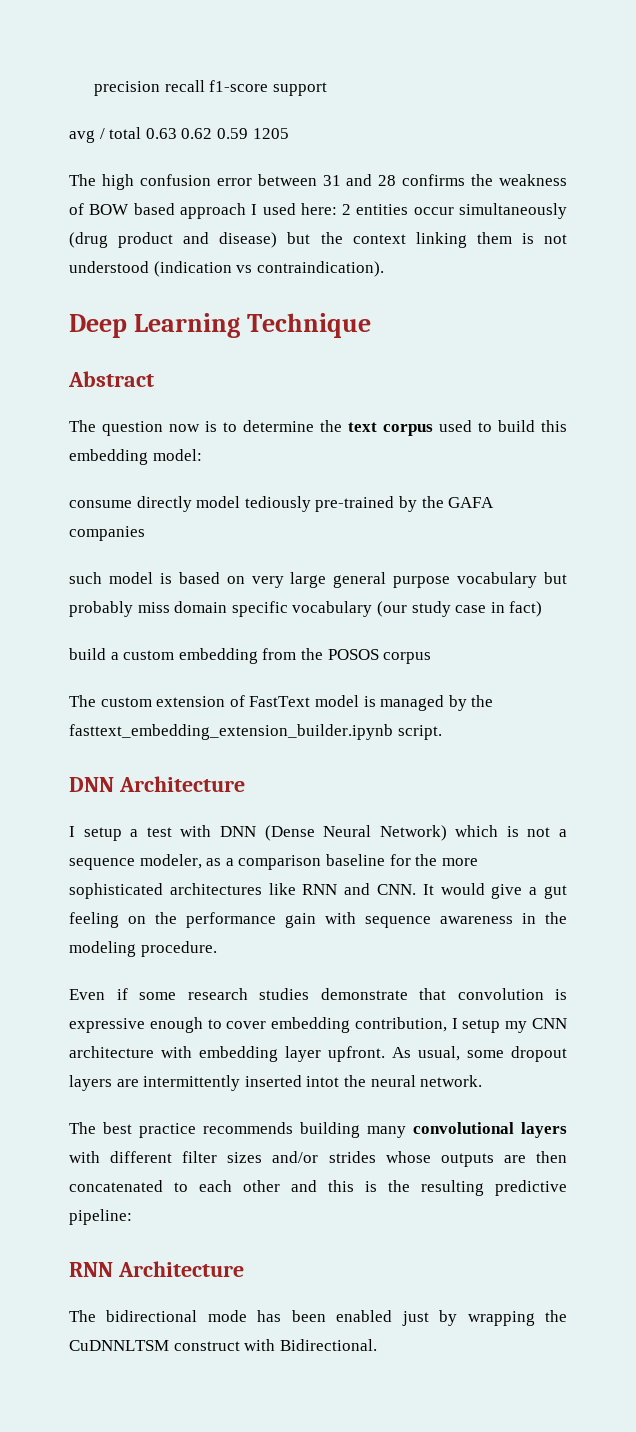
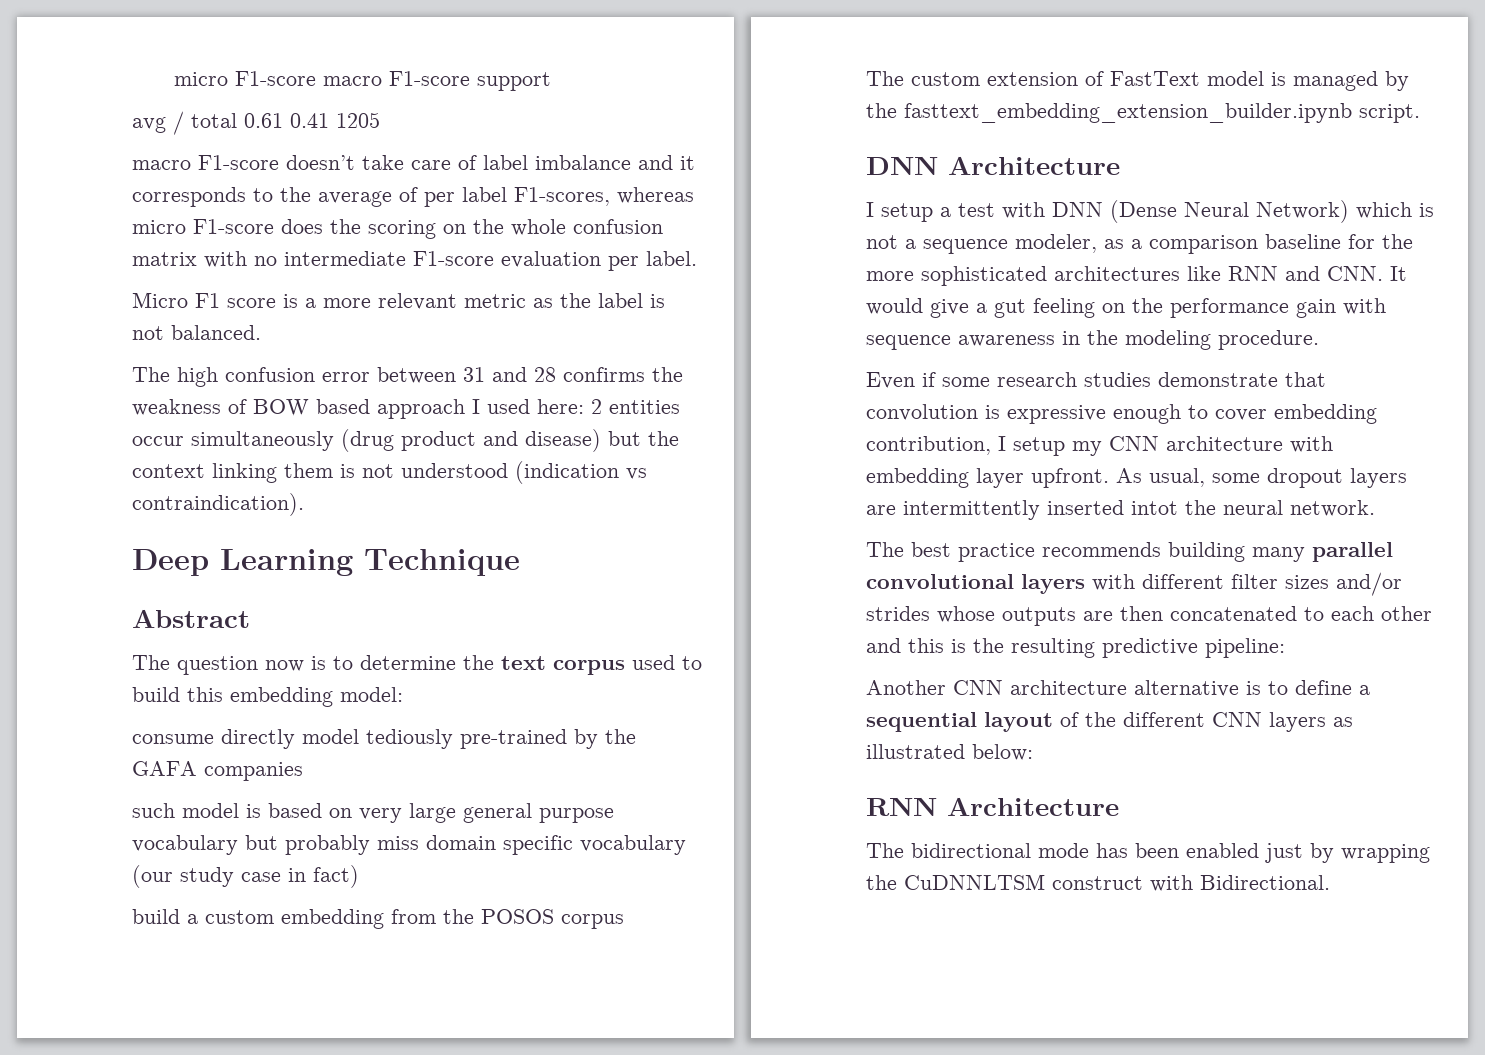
- precision recall f1-score support
+ micro F1-score macro F1-score support
- avg / total 0.63 0.62 0.59 1205
+ avg / total 0.61 0.41 1205
+ macro F1-score doesn’t take care of label imbalance and it corresponds to the average of per label F1-scores, whereas micro F1-score does the scoring on the whole confusion matrix with no intermediate F1-score evaluation per label.
+ Micro F1 score is a more relevant metric as the label is not balanced.
- The best practice recommends building many convolutional layers with different filter sizes and/or strides whose outputs are then concatenated to each other and this is the resulting predictive pipeline:
+ The best practice recommends building many parallel convolutional layers with different filter sizes and/or strides whose outputs are then concatenated to each other and this is the resulting predictive pipeline:
+ Another CNN architecture alternative is to define a sequential layout of the different CNN layers as illustrated below:

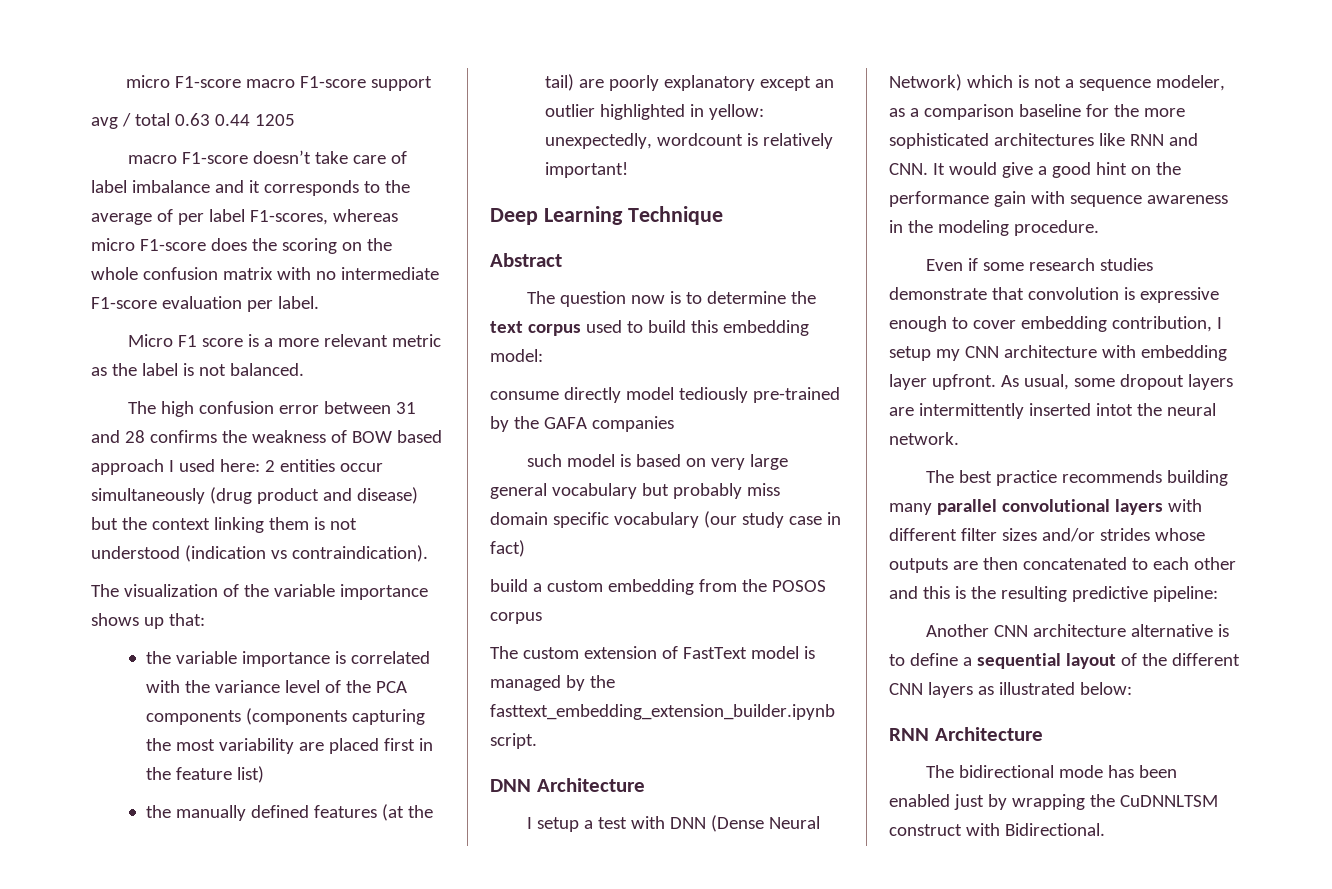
- avg / total 0.61 0.41 1205
+ avg / total 0.63 0.44 1205
+ The visualization of the variable importance shows up that:
+ the variable importance is correlated with the variance level of the PCA components (components capturing the most variability are placed first in the feature list)
+ the manually defined features (at the tail) are poorly explanatory except an outlier highlighted in yellow: unexpectedly, wordcount is relatively important!
- such model is based on very large general purpose vocabulary but probably miss domain specific vocabulary (our study case in fact)
+ such model is based on very large general vocabulary but probably miss domain specific vocabulary (our study case in fact)
- I setup a test with DNN (Dense Neural Network) which is not a sequence modeler, as a comparison baseline for the more sophisticated architectures like RNN and CNN. It would give a gut feeling on the performance gain with sequence awareness in the modeling procedure.
+ I setup a test with DNN (Dense Neural Network) which is not a sequence modeler, as a comparison baseline for the more sophisticated architectures like RNN and CNN. It would give a good hint on the performance gain with sequence awareness in the modeling procedure.

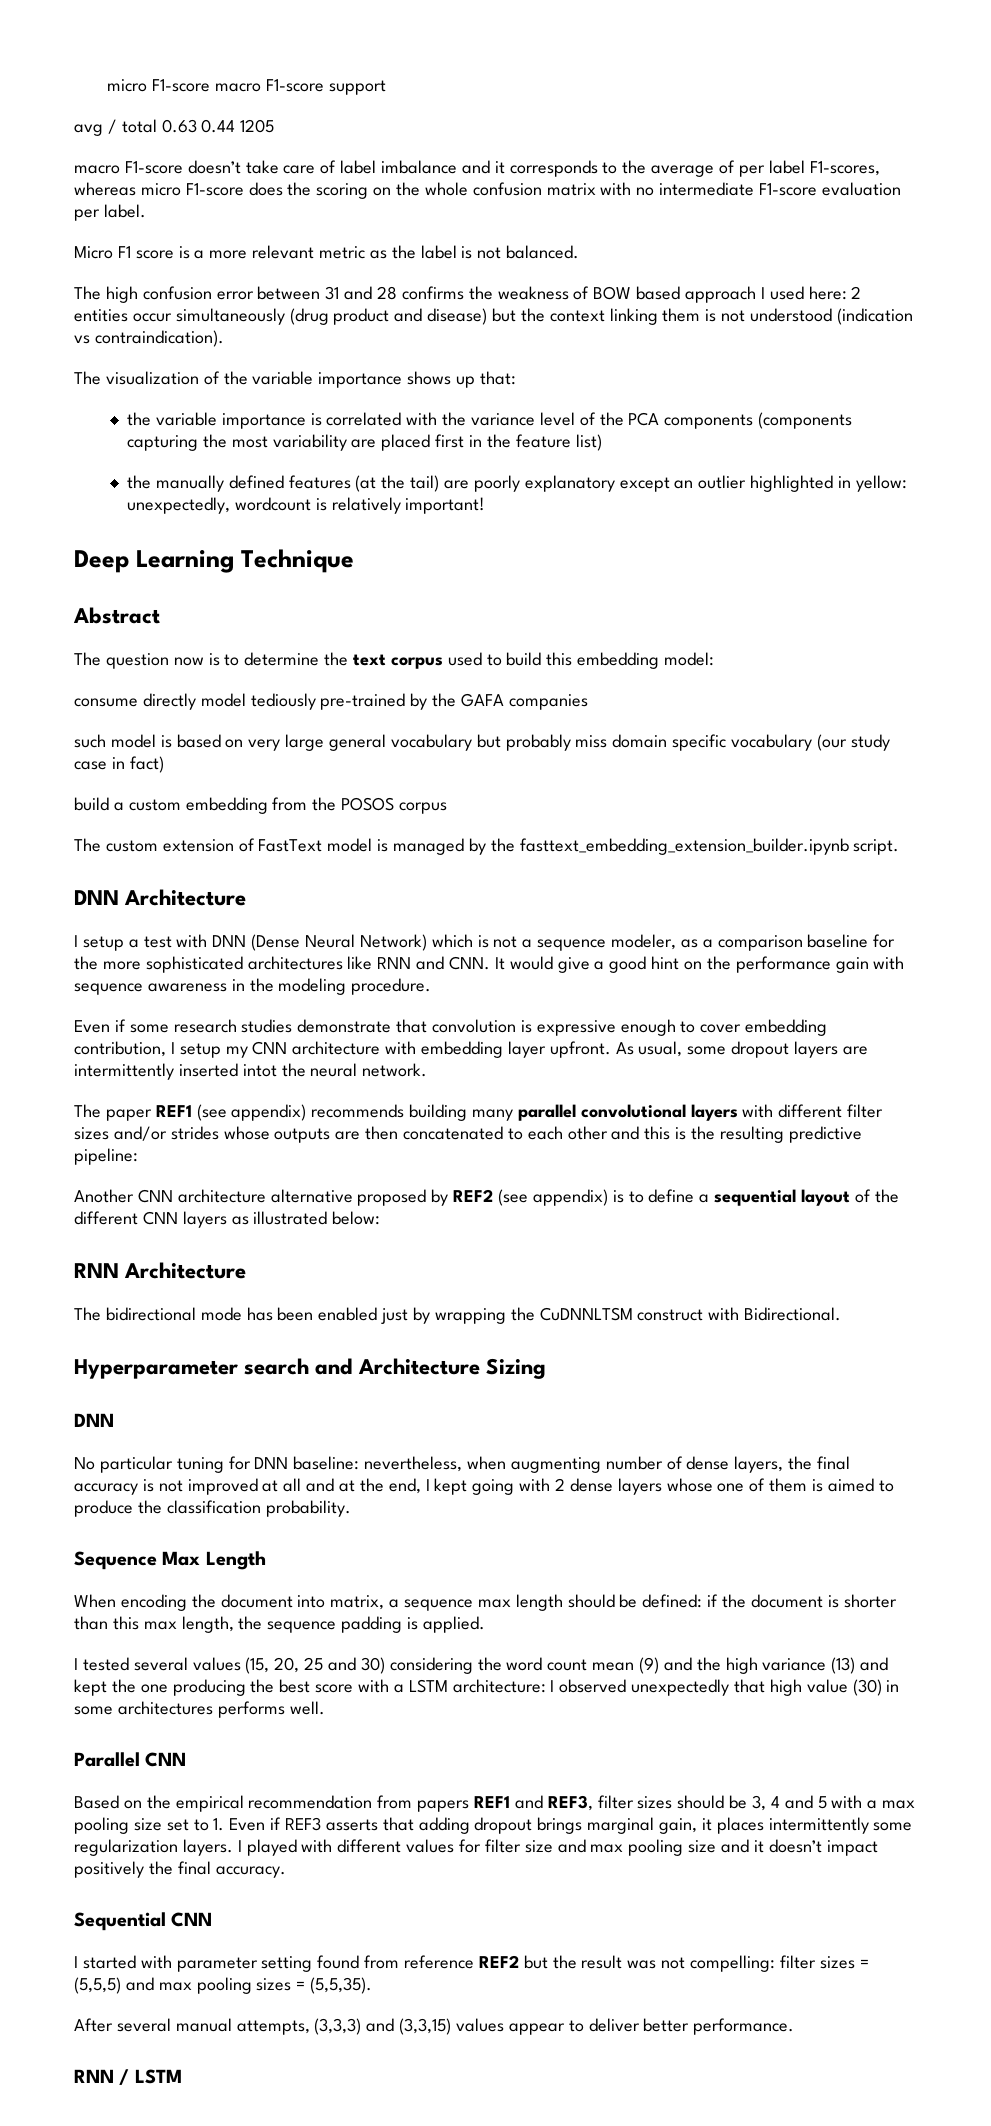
- The best practice recommends building many parallel convolutional layers with different filter sizes and/or strides whose outputs are then concatenated to each other and this is the resulting predictive pipeline:
+ The paper REF1 (see appendix) recommends building many parallel convolutional layers with different filter sizes and/or strides whose outputs are then concatenated to each other and this is the resulting predictive pipeline:
- Another CNN architecture alternative is to define a sequential layout of the different CNN layers as illustrated below:
+ Another CNN architecture alternative proposed by REF2 (see appendix) is to define a sequential layout of the different CNN layers as illustrated below:
+ Hyperparameter search and Architecture Sizing
+ DNN
+ No particular tuning for DNN baseline: nevertheless, when augmenting number of dense layers, the final accuracy is not improved at all and at the end, I kept going with 2 dense layers whose one of them is aimed to produce the classification probability.
+ Sequence Max Length
+ When encoding the document into matrix, a sequence max length should be defined: if the document is shorter than this max length, the sequence padding is applied.
+ I tested several values (15, 20, 25 and 30) considering the word count mean (9) and the high variance (13) and kept the one producing the best score with a LSTM architecture: I observed unexpectedly that high value (30) in some architectures performs well.
+ Parallel CNN
+ Based on the empirical recommendation from papers REF1 and REF3, filter sizes should be 3, 4 and 5 with a max pooling size set to 1. Even if REF3 asserts that adding dropout brings marginal gain, it places intermittently some regularization layers. I played with different values for filter size and max pooling size and it doesn’t impact positively the final accuracy.
+ Sequential CNN
+ I started with parameter setting found from reference REF2 but the result was not compelling: filter sizes = (5,5,5) and max pooling sizes = (5,5,35).
+ After several manual attempts, (3,3,3) and (3,3,15) values appear to deliver better performance.
+ RNN / LSTM

